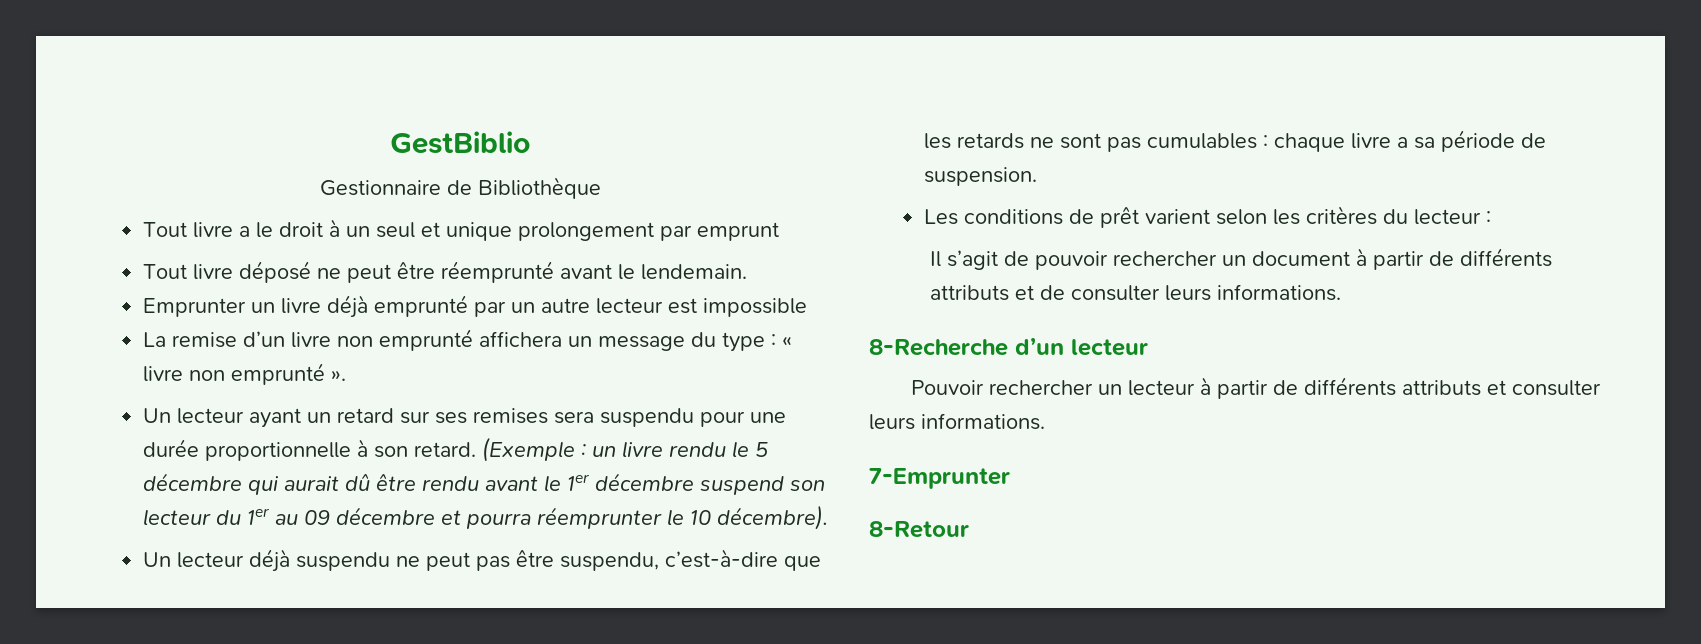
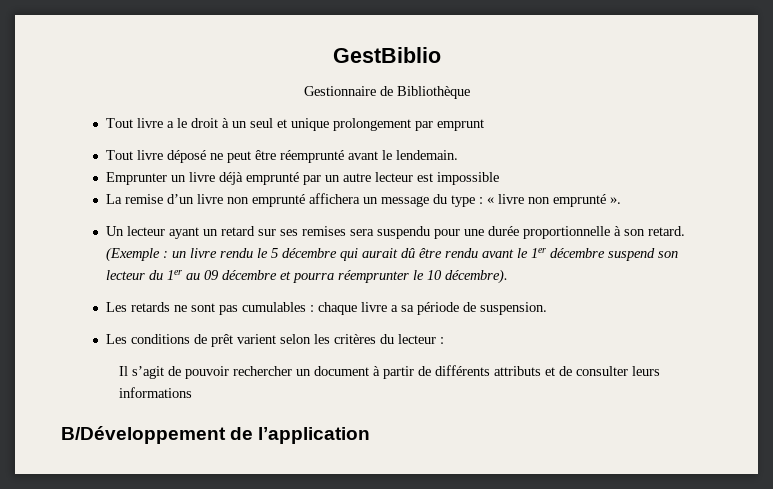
- Un lecteur déjà suspendu ne peut pas être suspendu, c’est-à-dire que les retards ne sont pas cumulables : chaque livre a sa période de suspension.
+ Les retards ne sont pas cumulables : chaque livre a sa période de suspension.
- Il s’agit de pouvoir rechercher un document à partir de différents attributs et de consulter leurs informations.
- 8-Recherche d’un lecteur
- Pouvoir rechercher un lecteur à partir de différents attributs et consulter leurs informations.
- 7-Emprunter
- 8-Retour
+ Il s’agit de pouvoir rechercher un document à partir de différents attributs et de consulter leurs informations
+ B/Développement de l’application

